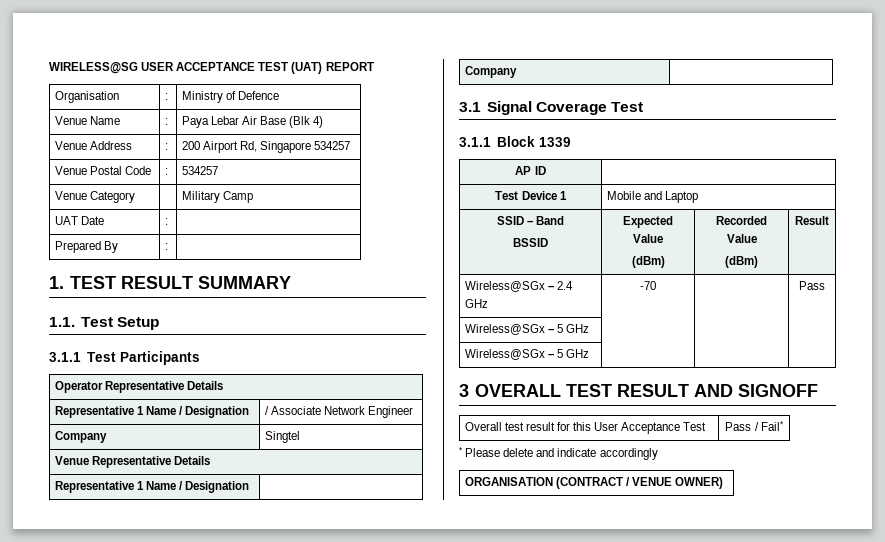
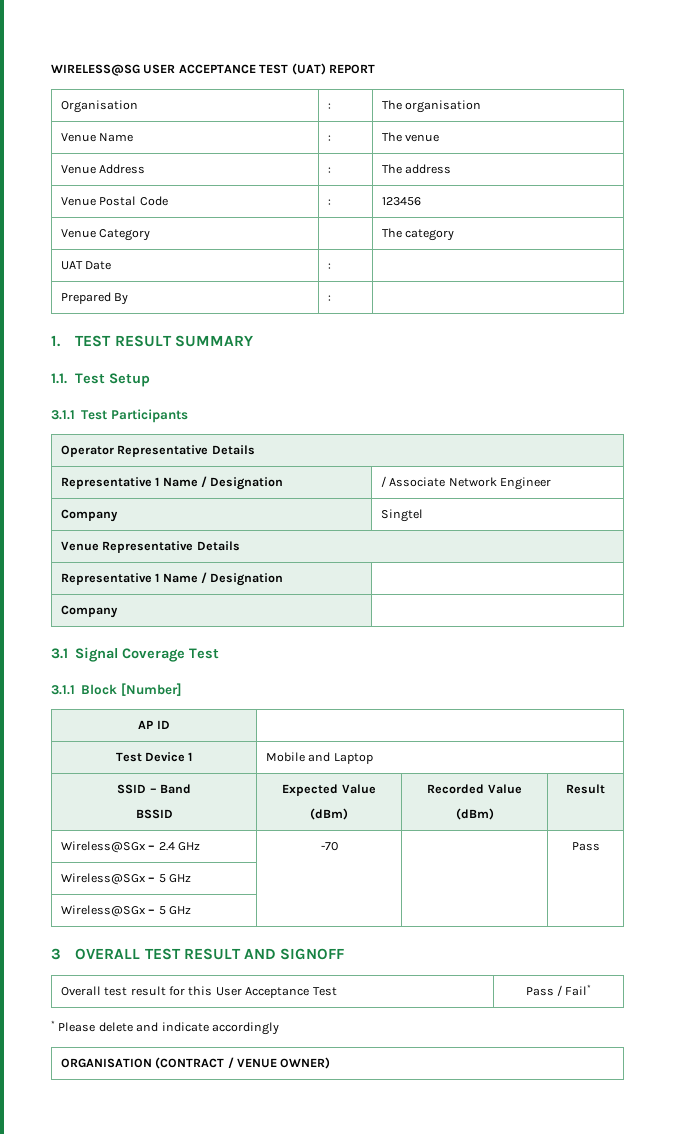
- Organisation | : | Ministry of Defence
+ Organisation | : | The organisation
- Venue Name | : | Paya Lebar Air Base (Blk 4)
- Venue Address | : | 200 Airport Rd, Singapore 534257
+ Venue Name | : | The venue
+ Venue Address | : | The address
- Venue Postal Code | : | 534257
+ Venue Postal Code | : | 123456
- Venue Category | | Military Camp
+ Venue Category | | The category
- 3.1.1 Block 1339
+ 3.1.1 Block [Number]

